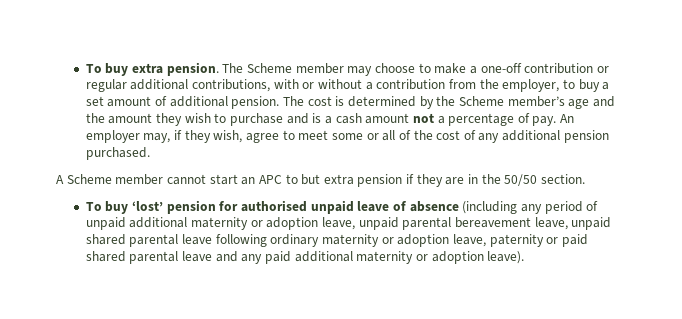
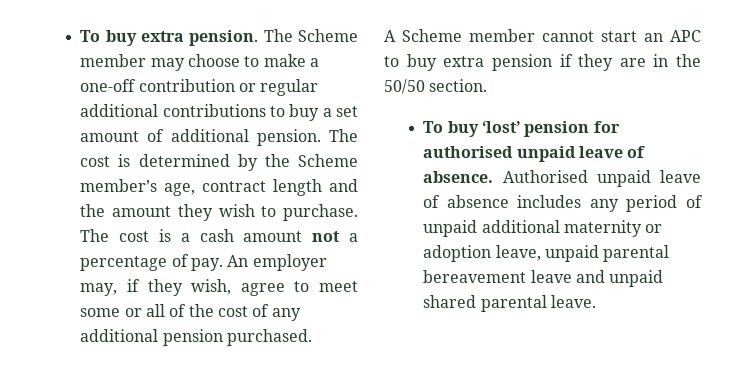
- The Scheme member may choose to make a one-off contribution or regular additional contributions, with or without a contribution from the employer, to buy a set amount of additional pension.
+ The Scheme member may choose to make a one-off contribution or regular additional contributions to buy a set amount of additional pension.
- The cost is determined by the Scheme member’s age and the amount they wish to purchase and is a cash amount not a percentage of pay.
+ The cost is determined by the Scheme member’s age, contract length and the amount they wish to purchase. The cost is a cash amount not a percentage of pay.
- A Scheme member cannot start an APC to but extra pension if they are in the 50/50 section.
+ A Scheme member cannot start an APC to buy extra pension if they are in the 50/50 section.
- To buy ‘lost’ pension for authorised unpaid leave of absence (including any period of unpaid additional maternity or adoption leave, unpaid parental bereavement leave, unpaid shared parental leave following ordinary maternity or adoption leave, paternity or paid shared parental leave and any paid additional maternity or adoption leave).
+ To buy ‘lost’ pension for authorised unpaid leave of absence. Authorised unpaid leave of absence includes any period of unpaid additional maternity or adoption leave, unpaid parental bereavement leave and unpaid shared parental leave.

